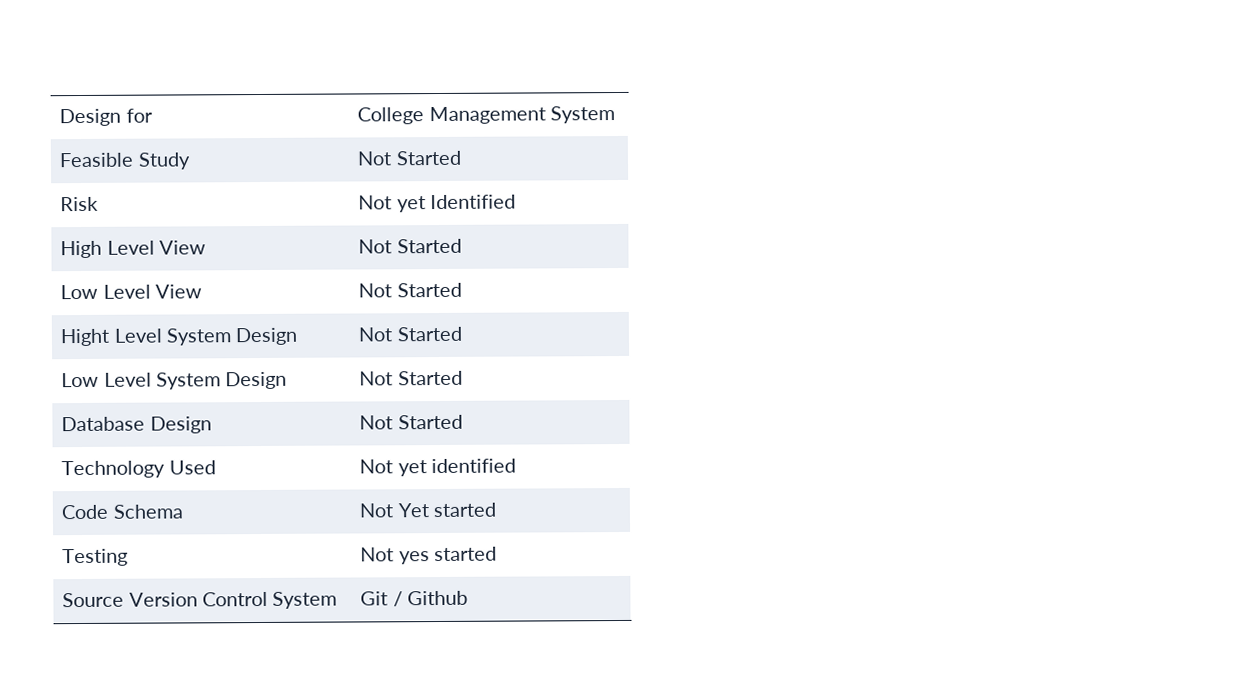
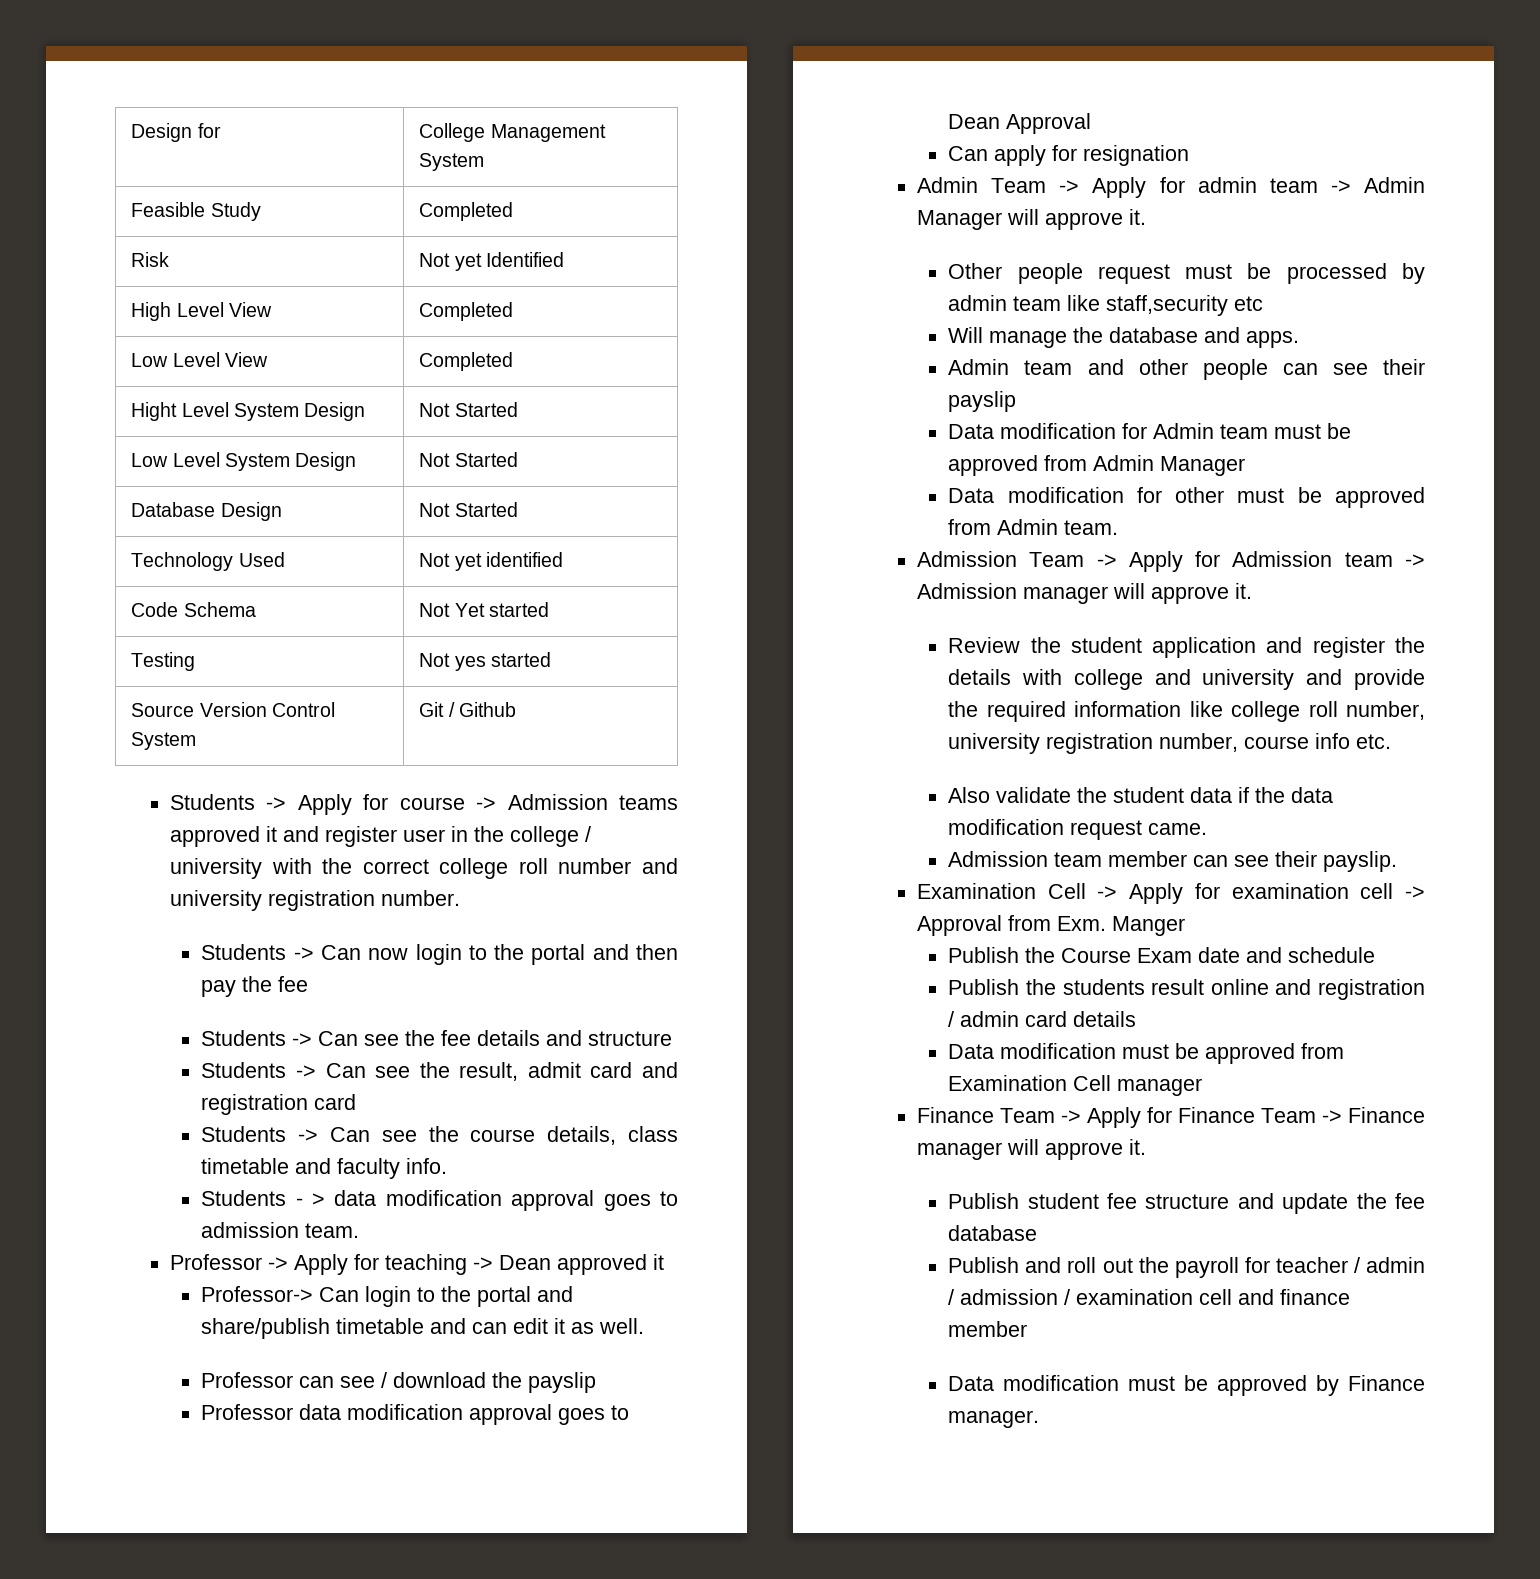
- Feasible Study | Not Started
+ Feasible Study | Completed
- High Level View | Not Started
+ High Level View | Completed
- Low Level View | Not Started
+ Low Level View | Completed
+ Students -> Apply for course -> Admission teams approved it and register user in the college / university with the correct college roll number and university registration number.
+ Students -> Can now login to the portal and then pay the fee
+ Students -> Can see the fee details and structure
+ Students -> Can see the result, admit card and registration card
+ Students -> Can see the course details, class timetable and faculty info.
+ Students - > data modification approval goes to admission team.
+ Professor -> Apply for teaching -> Dean approved it
+ Professor-> Can login to the portal and share/publish timetable and can edit it as well.
+ Professor can see / download the payslip
+ Professor data modification approval goes to Dean Approval
+ Can apply for resignation
+ Admin Team -> Apply for admin team -> Admin Manager will approve it.
+ Other people request must be processed by admin team like staff,security etc
+ Will manage the database and apps.
+ Admin team and other people can see their payslip
+ Data modification for Admin team must be approved from Admin Manager
+ Data modification for other must be approved from Admin team.
+ Admission Team -> Apply for Admission team -> Admission manager will approve it.
+ Review the student application and register the details with college and university and provide the required information like college roll number, university registration number, course info etc.
+ Also validate the student data if the data modification request came.
+ Admission team member can see their payslip.
+ Examination Cell -> Apply for examination cell -> Approval from Exm. Manger
+ Publish the Course Exam date and schedule
+ Publish the students result online and registration / admin card details
+ Data modification must be approved from Examination Cell manager
+ Finance Team -> Apply for Finance Team -> Finance manager will approve it.
+ Publish student fee structure and update the fee database
+ Publish and roll out the payroll for teacher / admin / admission / examination cell and finance member
+ Data modification must be approved by Finance manager.

